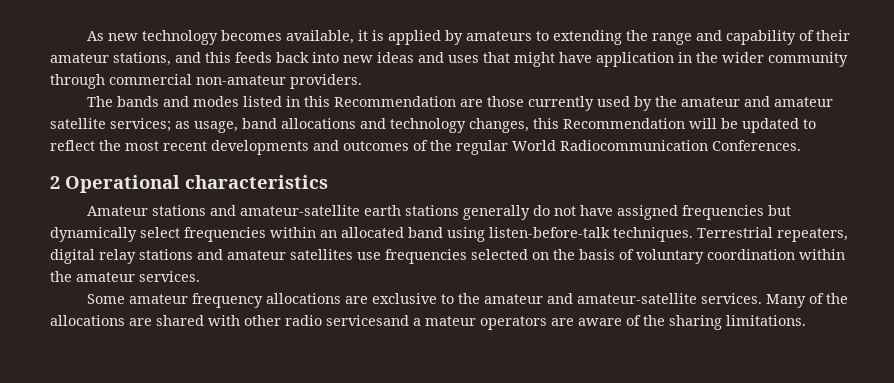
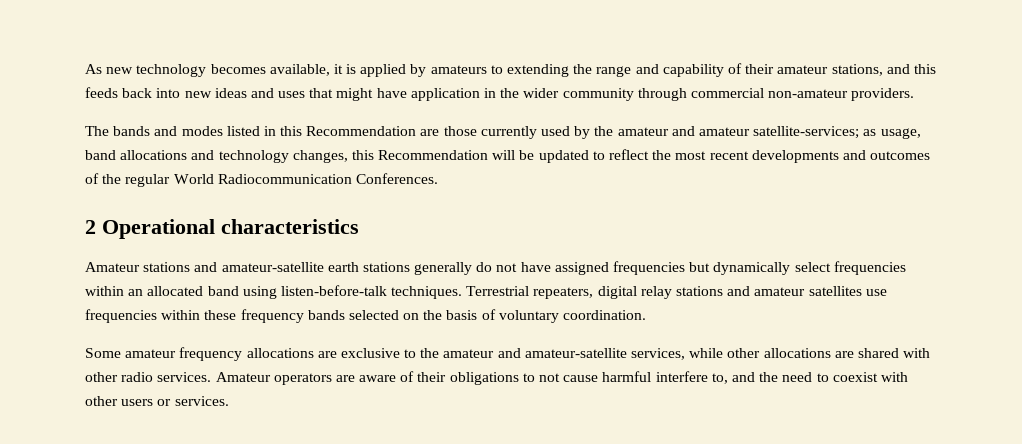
- The bands and modes listed in this Recommendation are those currently used by the amateur and amateur satellite services; as usage, band allocations and technology changes, this Recommendation will be updated to reflect the most recent developments and outcomes of the regular World Radiocommunication Conferences.
+ The bands and modes listed in this Recommendation are those currently used by the amateur and amateur satellite-services; as usage, band allocations and technology changes, this Recommendation will be updated to reflect the most recent developments and outcomes of the regular World Radiocommunication Conferences.
- Terrestrial repeaters, digital relay stations and amateur satellites use frequencies selected on the basis of voluntary coordination within the amateur services.
+ Terrestrial repeaters, digital relay stations and amateur satellites use frequencies within these frequency bands selected on the basis of voluntary coordination.
- Some amateur frequency allocations are exclusive to the amateur and amateur-satellite services. Many of the allocations are shared with other radio servicesand a mateur operators are aware of the sharing limitations.
+ Some amateur frequency allocations are exclusive to the amateur and amateur-satellite services, while other allocations are shared with other radio services. Amateur operators are aware of their obligations to not cause harmful interfere to, and the need to coexist with other users or services.

